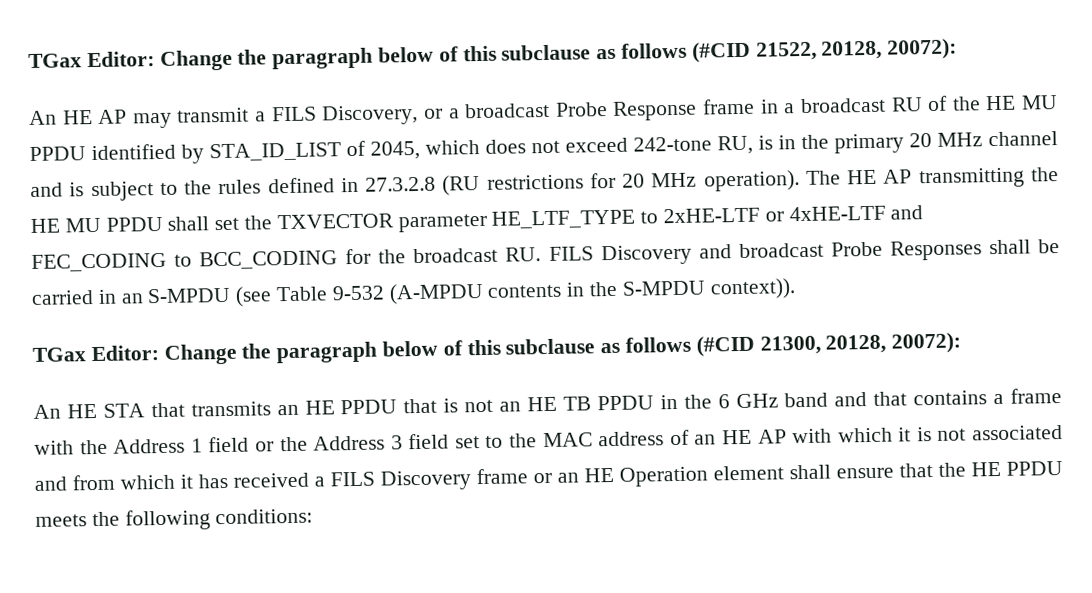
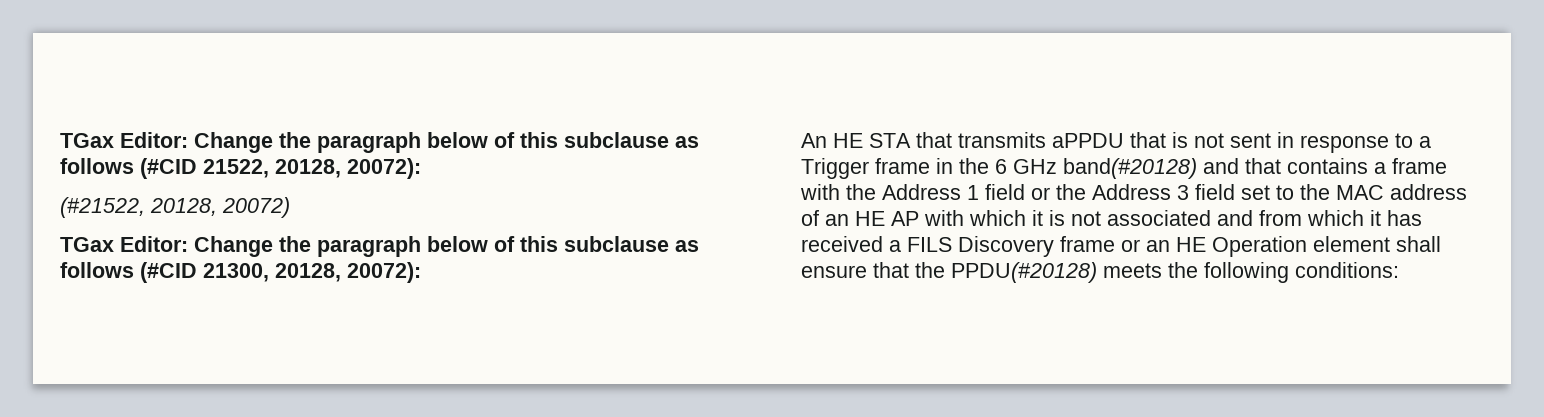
- An HE AP may transmit a FILS Discovery, or a broadcast Probe Response frame in a broadcast RU of the HE MU PPDU identified by STA_ID_LIST of 2045, which does not exceed 242-tone RU, is in the primary 20 MHz channel and is subject to the rules defined in 27.3.2.8 (RU restrictions for 20 MHz operation). The HE AP transmitting the HE MU PPDU shall set the TXVECTOR parameter HE_LTF_TYPE to 2xHE-LTF or 4xHE-LTF and FEC_CODING to BCC_CODING for the broadcast RU. FILS Discovery and broadcast Probe Responses shall be carried in an S-MPDU (see Table 9-532 (A-MPDU contents in the S-MPDU context)).
+ (#21522, 20128, 20072)
- An HE STA that transmits an HE PPDU that is not an HE TB PPDU in the 6 GHz band and that contains a frame with the Address 1 field or the Address 3 field set to the MAC address of an HE AP with which it is not associated and from which it has received a FILS Discovery frame or an HE Operation element shall ensure that the HE PPDU meets the following conditions:
+ An HE STA that transmits aPPDU that is not sent in response to a Trigger frame in the 6 GHz band(#20128) and that contains a frame with the Address 1 field or the Address 3 field set to the MAC address of an HE AP with which it is not associated and from which it has received a FILS Discovery frame or an HE Operation element shall ensure that the PPDU(#20128) meets the following conditions:

